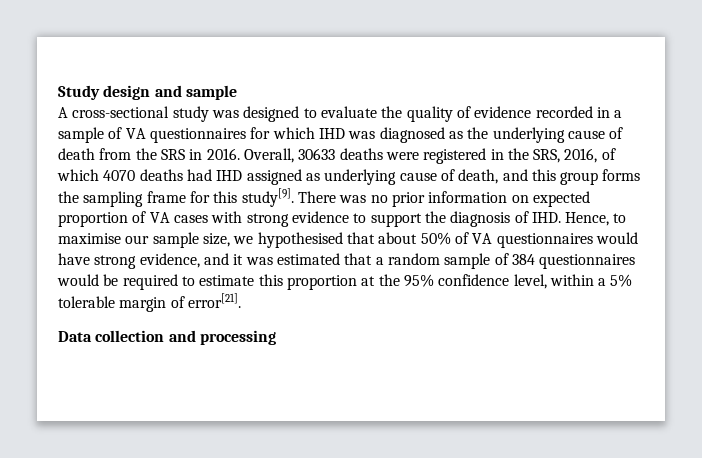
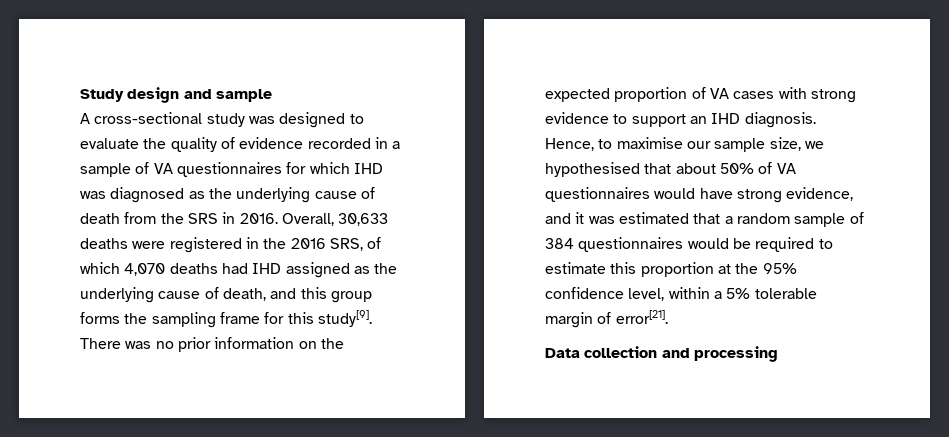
- Overall, 30633 deaths were registered in the SRS, 2016, of which 4070 deaths had IHD assigned as underlying cause of death, and this group forms the sampling frame for this study[9].
+ Overall, 30,633 deaths were registered in the 2016 SRS, of which 4,070 deaths had IHD assigned as the underlying cause of death, and this group forms the sampling frame for this study[9].
- There was no prior information on expected proportion of VA cases with strong evidence to support the diagnosis of IHD. Hence, to maximise our sample size, we hypothesised that about 50% of VA questionnaires would have strong evidence, and it was estimated that a random sample of 384 questionnaires would be required to estimate this proportion at the 95% confidence level, within a 5% tolerable margin of error[21].
+ There was no prior information on the expected proportion of VA cases with strong evidence to support an IHD diagnosis. Hence, to maximise our sample size, we hypothesised that about 50% of VA questionnaires would have strong evidence, and it was estimated that a random sample of 384 questionnaires would be required to estimate this proportion at the 95% confidence level, within a 5% tolerable margin of error[21].

